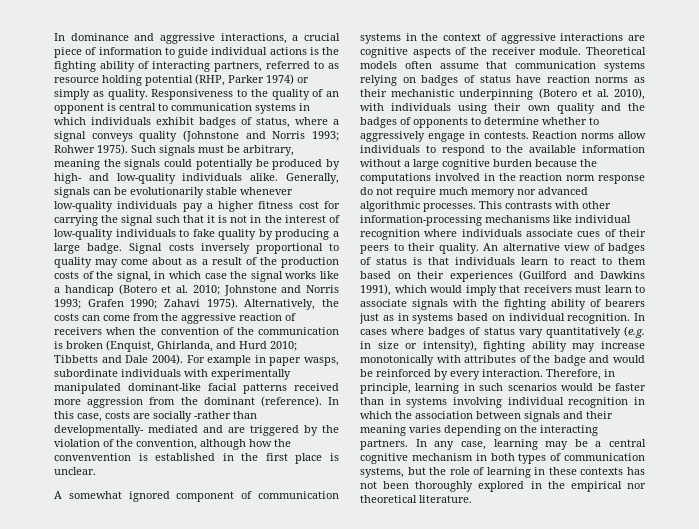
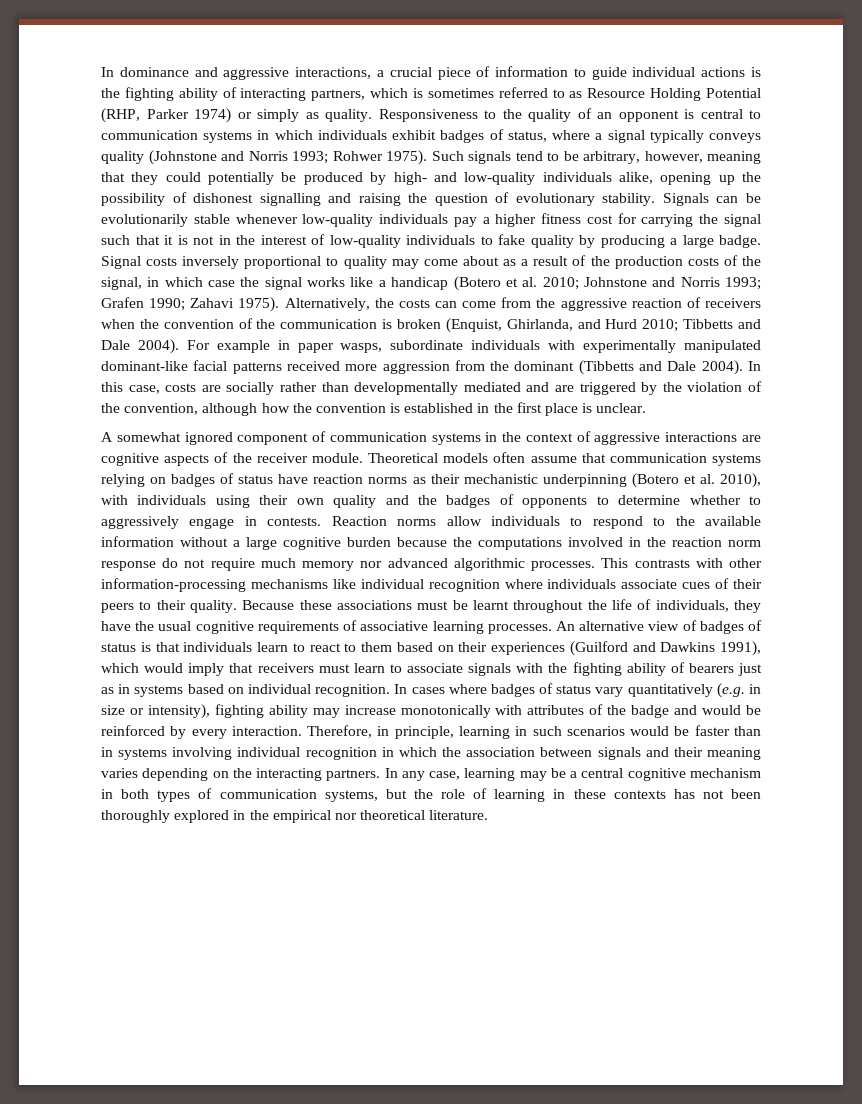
- In dominance and aggressive interactions, a crucial piece of information to guide individual actions is the fighting ability of interacting partners, referred to as resource holding potential (RHP, Parker 1974) or simply as quality.
+ In dominance and aggressive interactions, a crucial piece of information to guide individual actions is the fighting ability of interacting partners, which is sometimes referred to as Resource Holding Potential (RHP, Parker 1974) or simply as quality.
- Responsiveness to the quality of an opponent is central to communication systems in which individuals exhibit badges of status, where a signal conveys quality (Johnstone and Norris 1993; Rohwer 1975).
+ Responsiveness to the quality of an opponent is central to communication systems in which individuals exhibit badges of status, where a signal typically conveys quality (Johnstone and Norris 1993; Rohwer 1975).
- Such signals must be arbitrary, meaning the signals could potentially be produced by high- and low-quality individuals alike. Generally, signals can be evolutionarily stable whenever low-quality individuals pay a higher fitness cost for carrying the signal such that it is not in the interest of low-quality individuals to fake quality by producing a large badge.
+ Such signals tend to be arbitrary, however, meaning that they could potentially be produced by high- and low-quality individuals alike, opening up the possibility of dishonest signalling and raising the question of evolutionary stability. Signals can be evolutionarily stable whenever low-quality individuals pay a higher fitness cost for carrying the signal such that it is not in the interest of low-quality individuals to fake quality by producing a large badge.
- For example in paper wasps, subordinate individuals with experimentally manipulated dominant-like facial patterns received more aggression from the dominant (reference).
+ For example in paper wasps, subordinate individuals with experimentally manipulated dominant-like facial patterns received more aggression from the dominant (Tibbetts and Dale 2004).
- In this case, costs are socially -rather than developmentally- mediated and are triggered by the violation of the convention, although how the convenvention is established in the first place is unclear.
+ In this case, costs are socially rather than developmentally mediated and are triggered by the violation of the convention, although how the convention is established in the first place is unclear.
+ Because these associations must be learnt throughout the life of individuals, they have the usual cognitive requirements of associative learning processes.

